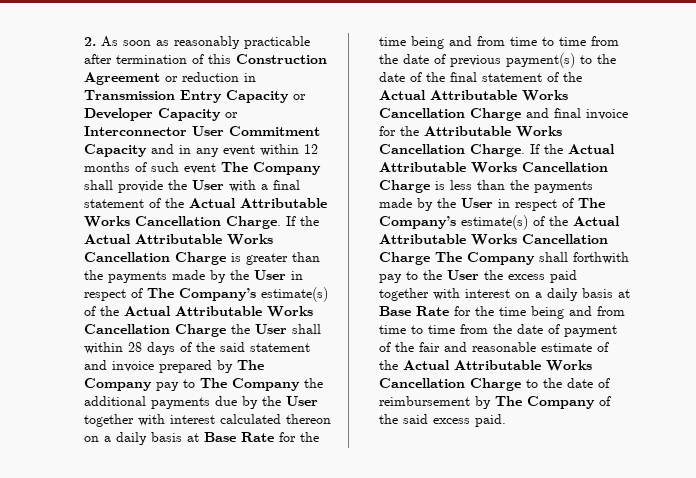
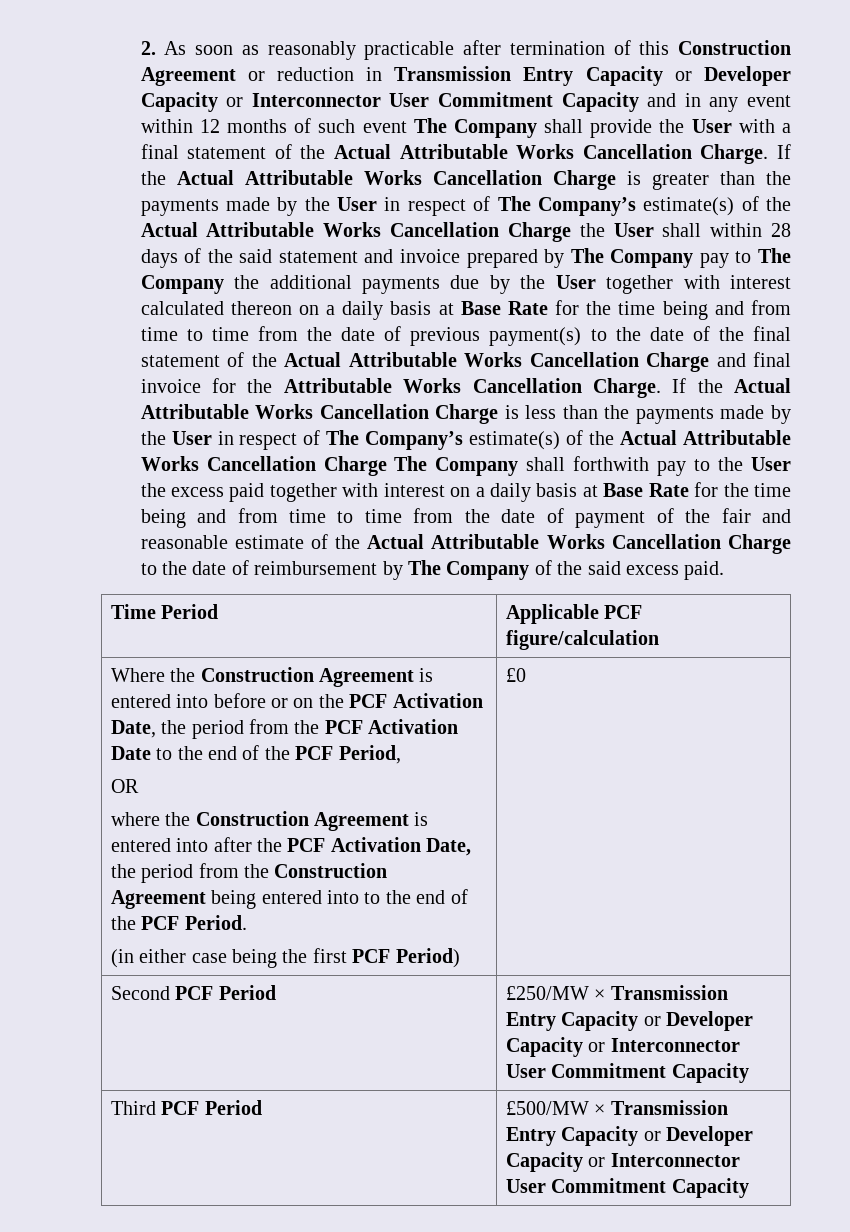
+ Time Period | Applicable PCF figure/calculation
+ Where the Construction Agreement is entered into before or on the PCF Activation Date, the period from the PCF Activation Date to the end of the PCF Period,
+ OR
+ where the Construction Agreement is entered into after the PCF Activation Date, the period from the Construction Agreement being entered into to the end of the PCF Period.
+ (in either case being the first PCF Period) | £0
+ Second PCF Period | £250/MW × Transmission Entry Capacity or Developer Capacity or Interconnector User Commitment Capacity
+ Third PCF Period | £500/MW × Transmission Entry Capacity or Developer Capacity or Interconnector User Commitment Capacity

